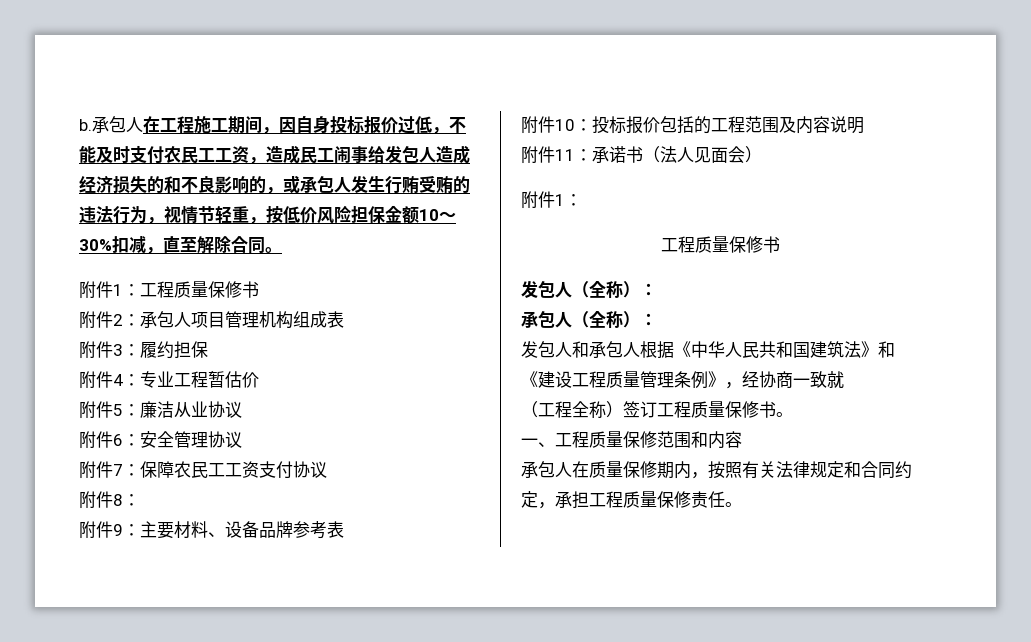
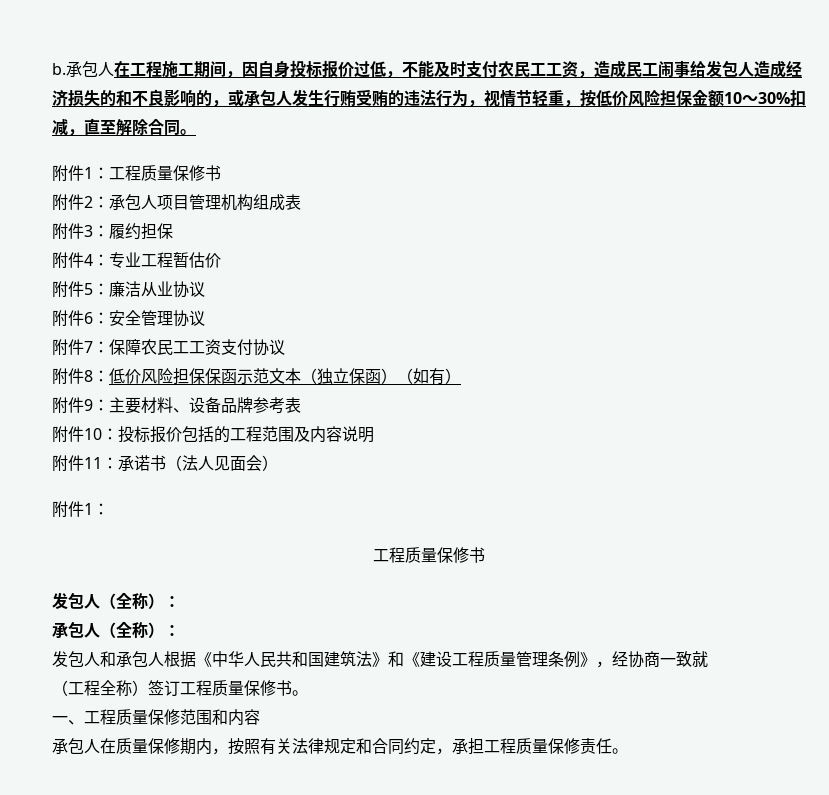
- 附件8：
+ 附件8：低价风险担保保函示范文本（独立保函）（如有）

